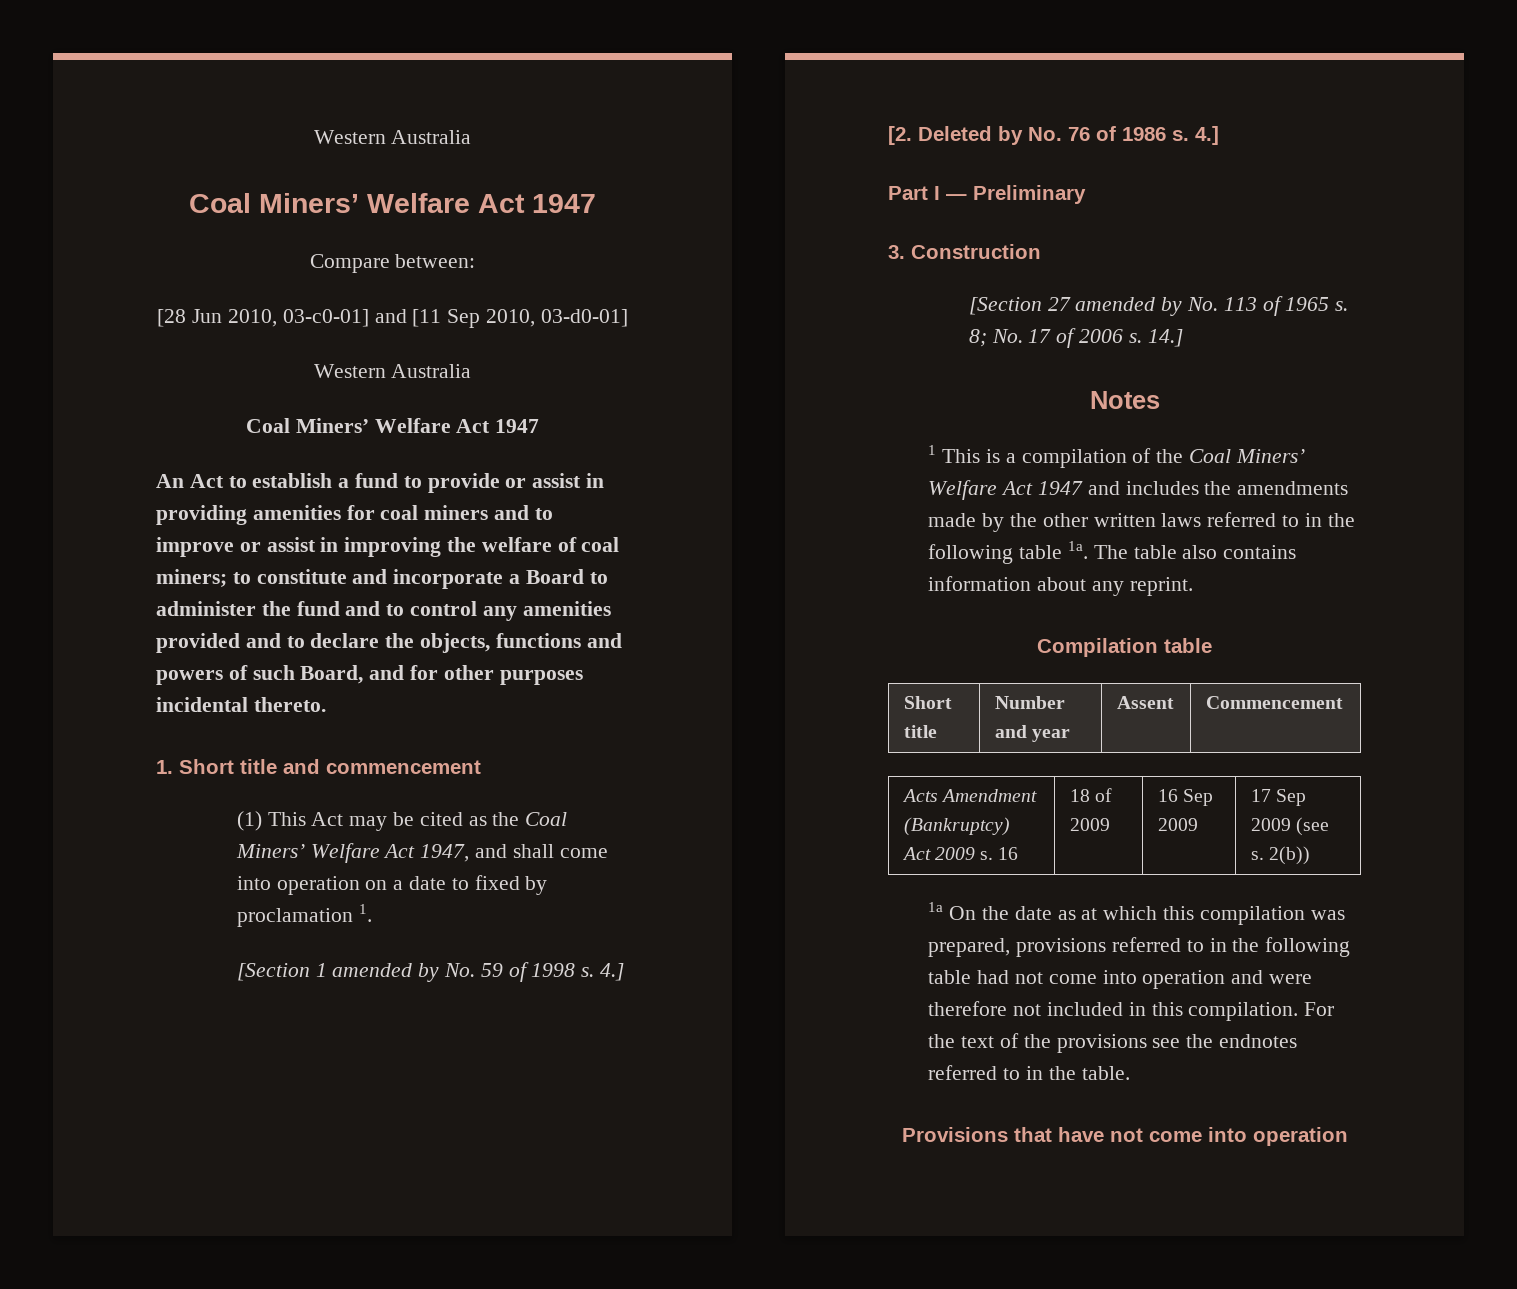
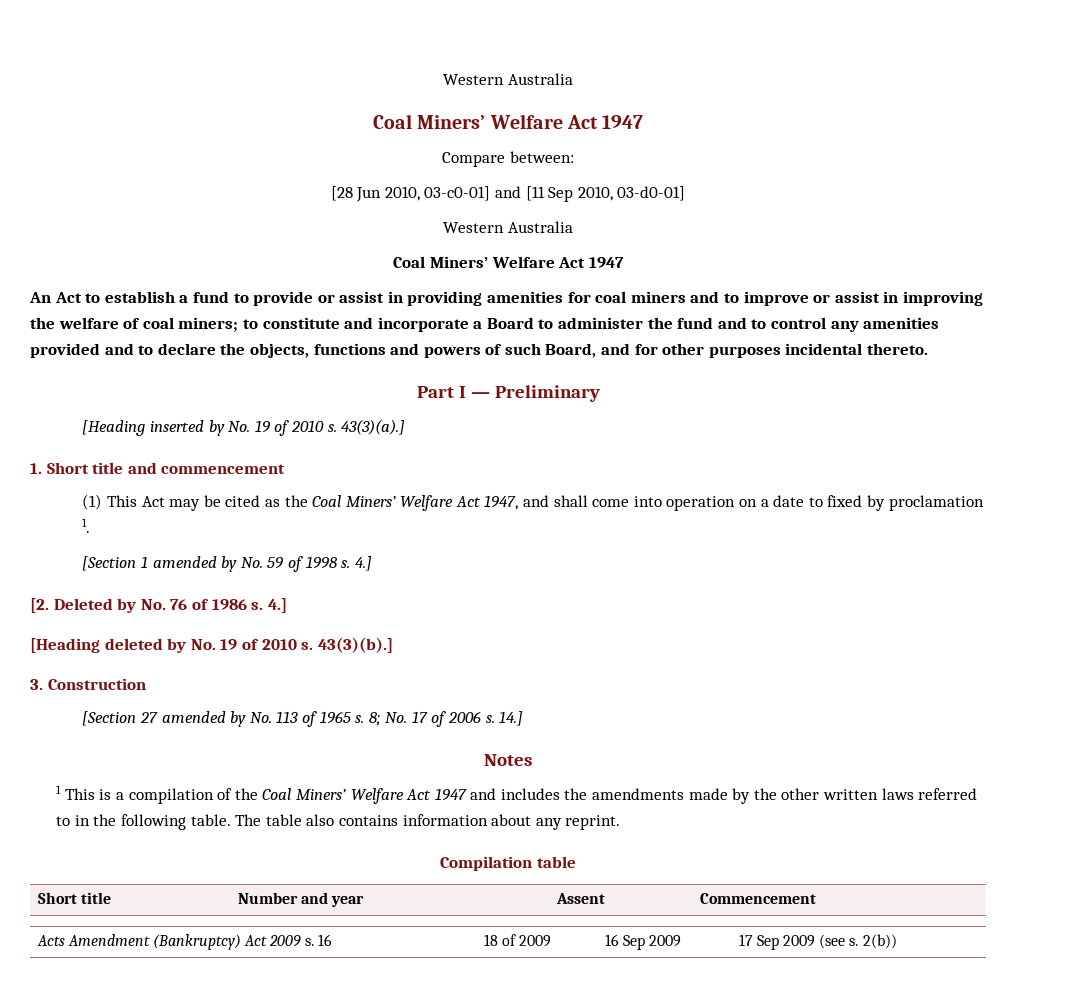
+ Part I — Preliminary
+ [Heading inserted by No. 19 of 2010 s. 43(3)(a).]
- Part I — Preliminary
+ [Heading deleted by No. 19 of 2010 s. 43(3)(b).]
- 1 This is a compilation of the Coal Miners’ Welfare Act 1947 and includes the amendments made by the other written laws referred to in the following table 1a.
+ 1 This is a compilation of the Coal Miners’ Welfare Act 1947 and includes the amendments made by the other written laws referred to in the following table.
- 1a On the date as at which this compilation was prepared, provisions referred to in the following table had not come into operation and were therefore not included in this compilation. For the text of the provisions see the endnotes referred to in the table.
- Provisions that have not come into operation

